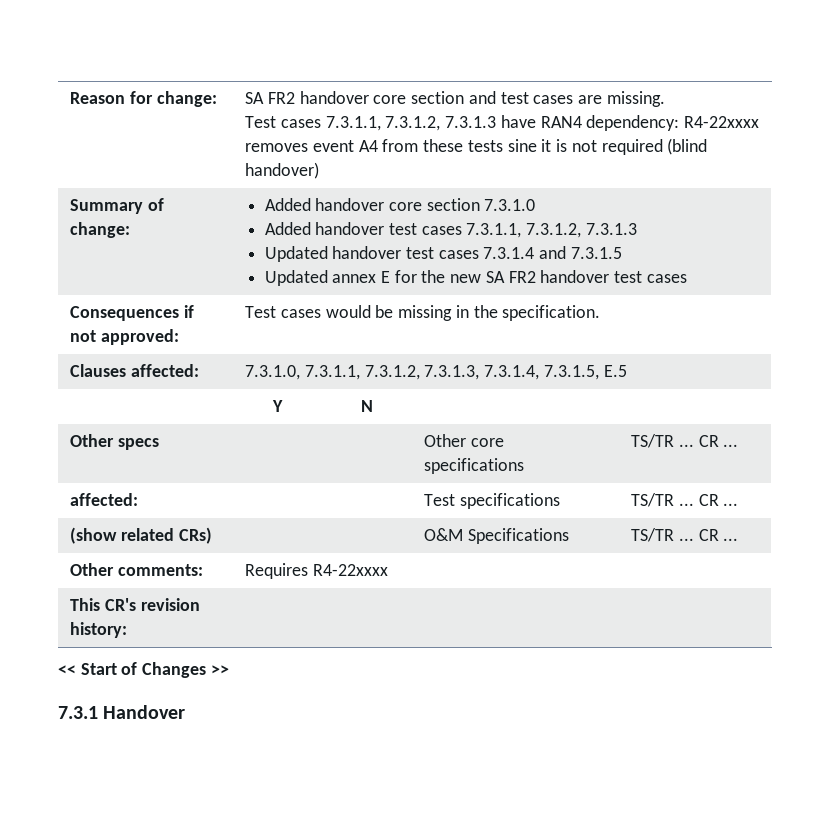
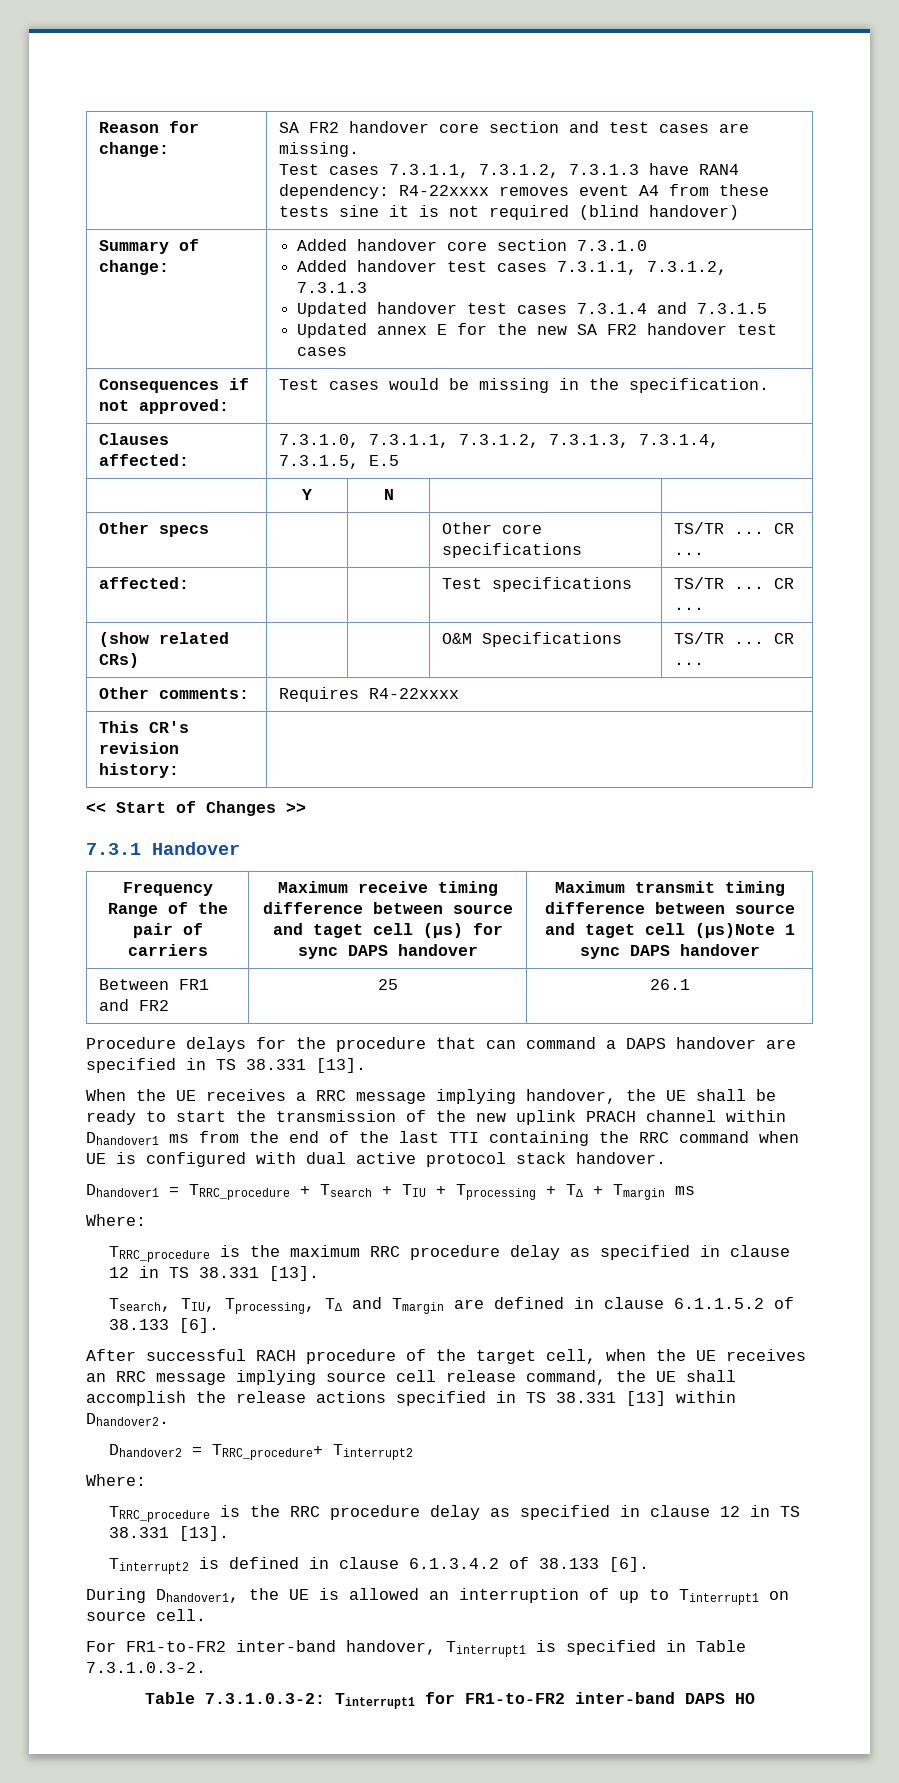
+ Frequency Range of the pair of carriers | Maximum receive timing difference between source and taget cell (µs) for sync DAPS handover | Maximum transmit timing difference between source and taget cell (µs)Note 1 sync DAPS handover
+ Between FR1 and FR2 | 25 | 26.1
+ Procedure delays for the procedure that can command a DAPS handover are specified in TS 38.331 [13].
+ When the UE receives a RRC message implying handover, the UE shall be ready to start the transmission of the new uplink PRACH channel within Dhandover1 ms from the end of the last TTI containing the RRC command when UE is configured with dual active protocol stack handover.
+ Dhandover1 = TRRC_procedure + Tsearch + TIU + Tprocessing + T∆ + Tmargin ms
+ Where:
+ TRRC_procedure is the maximum RRC procedure delay as specified in clause 12 in TS 38.331 [13].
+ Tsearch, TIU, Tprocessing, T∆ and Tmargin are defined in clause 6.1.1.5.2 of 38.133 [6].
+ After successful RACH procedure of the target cell, when the UE receives an RRC message implying source cell release command, the UE shall accomplish the release actions specified in TS 38.331 [13] within Dhandover2.
+ Dhandover2 = TRRC_procedure+ Tinterrupt2
+ Where:
+ TRRC_procedure is the RRC procedure delay as specified in clause 12 in TS 38.331 [13].
+ Tinterrupt2 is defined in clause 6.1.3.4.2 of 38.133 [6].
+ During Dhandover1, the UE is allowed an interruption of up to Tinterrupt1 on source cell.
+ For FR1-to-FR2 inter-band handover, Tinterrupt1 is specified in Table 7.3.1.0.3-2.
+ Table 7.3.1.0.3-2: Tinterrupt1 for FR1-to-FR2 inter-band DAPS HO

